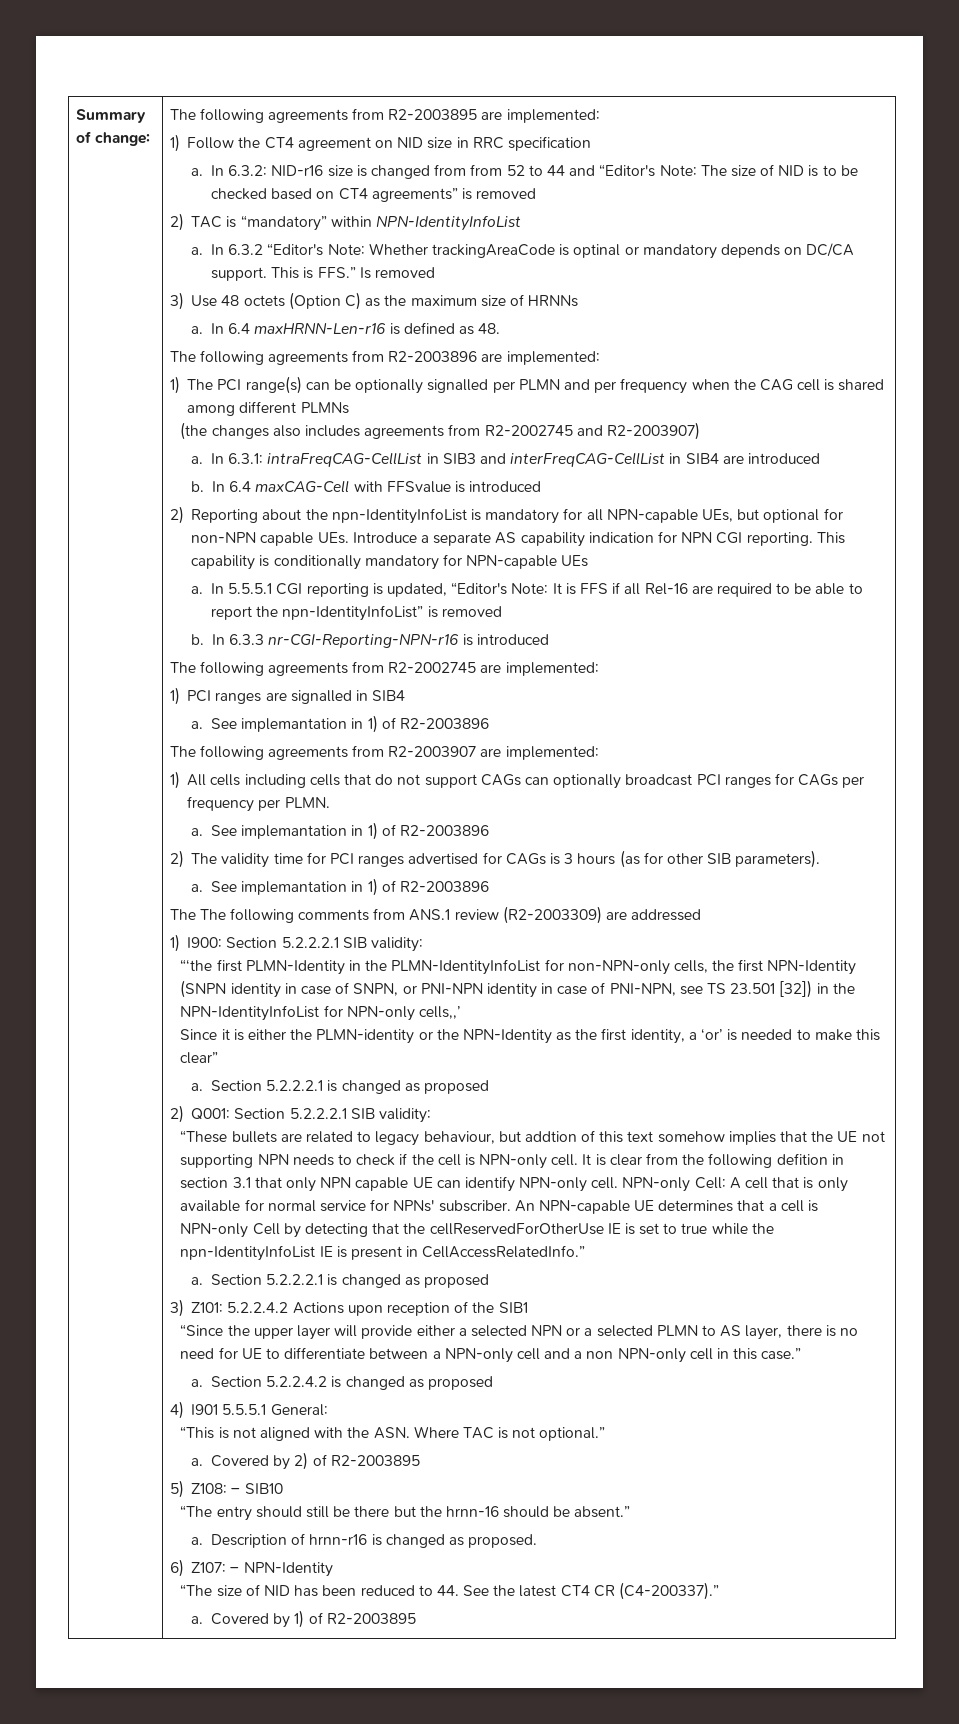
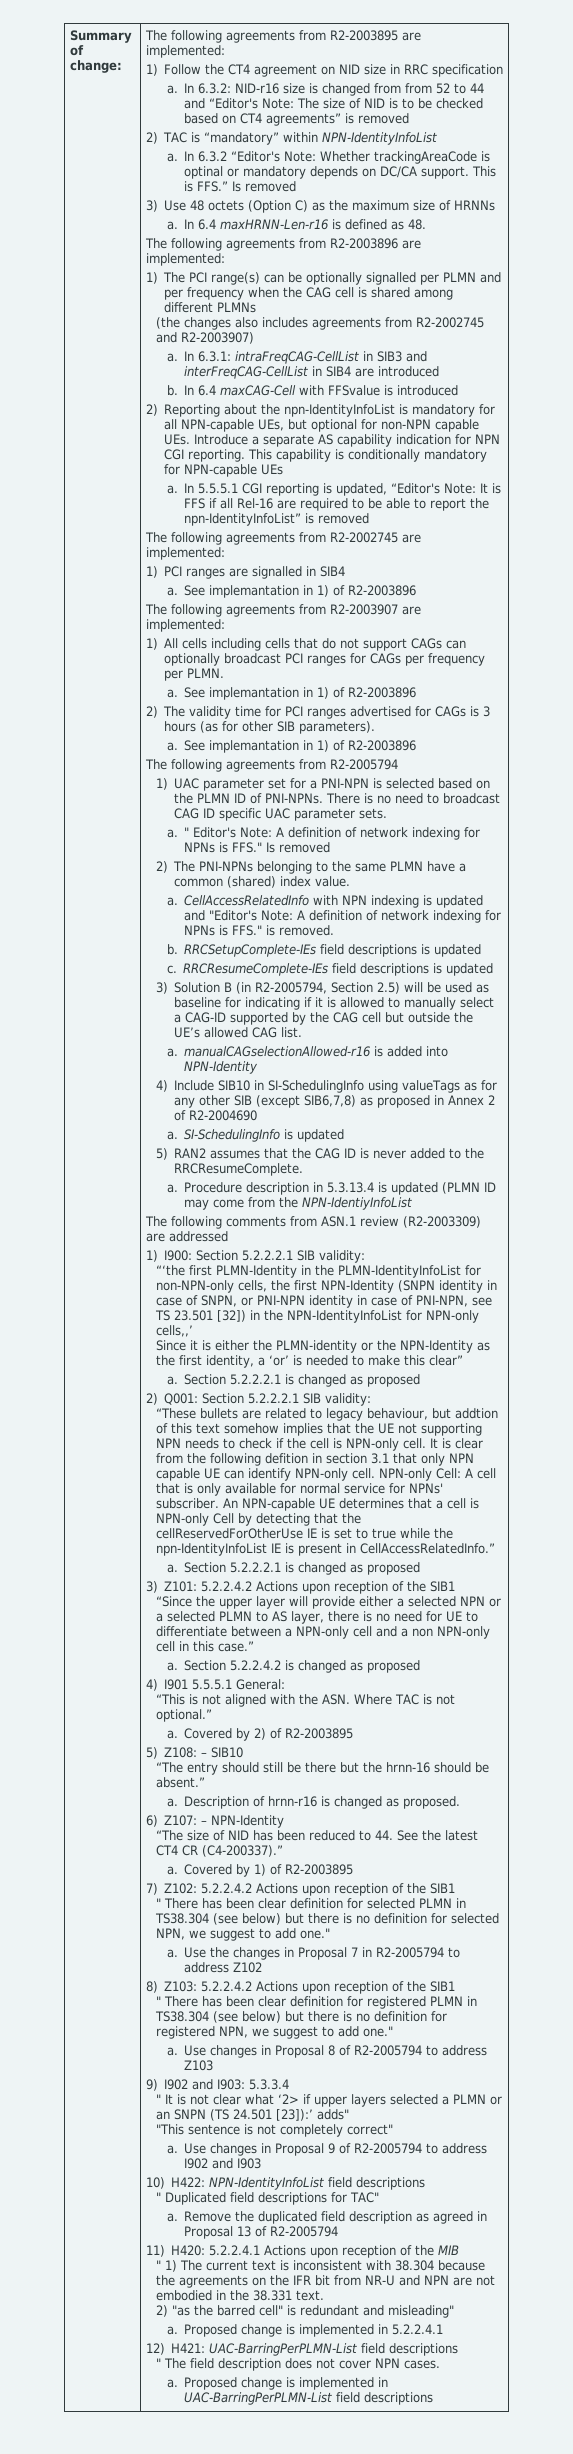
- b. In 6.3.3 nr-CGI-Reporting-NPN-r16 is introduced
- The The following comments from ANS.1 review (R2-2003309) are addressed
+ The following agreements from R2-2005794
+ 1) UAC parameter set for a PNI-NPN is selected based on the PLMN ID of PNI-NPNs. There is no need to broadcast CAG ID specific UAC parameter sets.
+ a. " Editor's Note: A definition of network indexing for NPNs is FFS." Is removed
+ 2) The PNI-NPNs belonging to the same PLMN have a common (shared) index value.
+ a. CellAccessRelatedInfo with NPN indexing is updated and "Editor's Note: A definition of network indexing for NPNs is FFS." is removed.
+ b. RRCSetupComplete-IEs field descriptions is updated
+ c. RRCResumeComplete-IEs field descriptions is updated
+ 3) Solution B (in R2-2005794, Section 2.5) will be used as baseline for indicating if it is allowed to manually select a CAG-ID supported by the CAG cell but outside the UE’s allowed CAG list.
+ a. manualCAGselectionAllowed-r16 is added into NPN-Identity
+ 4) Include SIB10 in SI-SchedulingInfo using valueTags as for any other SIB (except SIB6,7,8) as proposed in Annex 2 of R2-2004690
+ a. SI-SchedulingInfo is updated
+ 5) RAN2 assumes that the CAG ID is never added to the RRCResumeComplete.
+ a. Procedure description in 5.3.13.4 is updated (PLMN ID may come from the NPN-IdentiyInfoList
+ The following comments from ASN.1 review (R2-2003309) are addressed
+ 7) Z102: 5.2.2.4.2 Actions upon reception of the SIB1
+ " There has been clear definition for selected PLMN in TS38.304 (see below) but there is no definition for selected NPN, we suggest to add one."
+ a. Use the changes in Proposal 7 in R2-2005794 to address Z102
+ 8) Z103: 5.2.2.4.2 Actions upon reception of the SIB1
+ " There has been clear definition for registered PLMN in TS38.304 (see below) but there is no definition for registered NPN, we suggest to add one."
+ a. Use changes in Proposal 8 of R2-2005794 to address Z103
+ 9) I902 and I903: 5.3.3.4
+ " It is not clear what ‘2> if upper layers selected a PLMN or an SNPN (TS 24.501 [23]):’ adds"
+ "This sentence is not completely correct"
+ a. Use changes in Proposal 9 of R2-2005794 to address I902 and I903
+ 10) H422: NPN-IdentityInfoList field descriptions
+ " Duplicated field descriptions for TAC"
+ a. Remove the duplicated field description as agreed in Proposal 13 of R2-2005794
+ 11) H420: 5.2.2.4.1 Actions upon reception of the MIB
+ " 1) The current text is inconsistent with 38.304 because the agreements on the IFR bit from NR-U and NPN are not embodied in the 38.331 text.
+ 2) "as the barred cell" is redundant and misleading"
+ a. Proposed change is implemented in 5.2.2.4.1
+ 12) H421: UAC-BarringPerPLMN-List field descriptions
+ " The field description does not cover NPN cases.
+ a. Proposed change is implemented in UAC-BarringPerPLMN-List field descriptions

